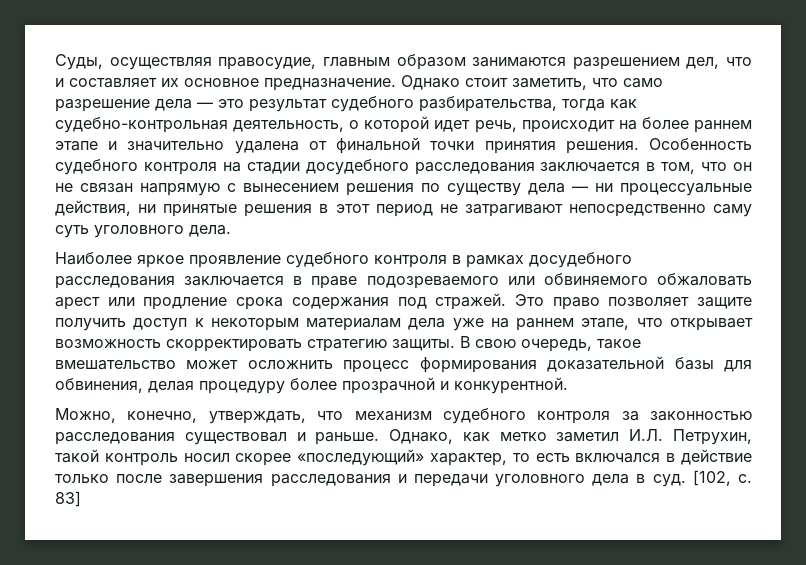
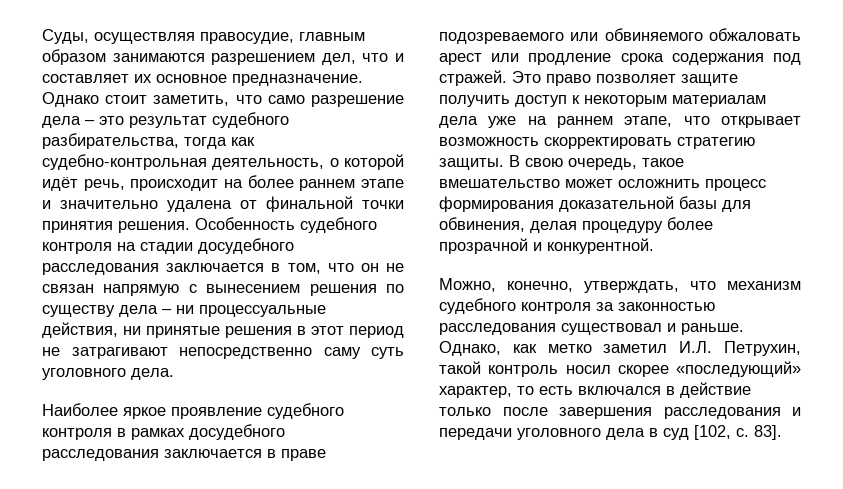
- Однако стоит заметить, что само разрешение дела — это результат судебного разбирательства, тогда как судебно-контрольная деятельность, о которой идет речь, происходит на более раннем этапе и значительно удалена от финальной точки принятия решения.
+ Однако стоит заметить, что само разрешение дела – это результат судебного разбирательства, тогда как судебно-контрольная деятельность, о которой идёт речь, происходит на более раннем этапе и значительно удалена от финальной точки принятия решения.
- Особенность судебного контроля на стадии досудебного расследования заключается в том, что он не связан напрямую с вынесением решения по существу дела — ни процессуальные действия, ни принятые решения в этот период не затрагивают непосредственно саму суть уголовного дела.
+ Особенность судебного контроля на стадии досудебного расследования заключается в том, что он не связан напрямую с вынесением решения по существу дела – ни процессуальные действия, ни принятые решения в этот период не затрагивают непосредственно саму суть уголовного дела.
- Однако, как метко заметил И.Л. Петрухин, такой контроль носил скорее «последующий» характер, то есть включался в действие только после завершения расследования и передачи уголовного дела в суд. [102, c.
+ Однако, как метко заметил И.Л. Петрухин, такой контроль носил скорее «последующий» характер, то есть включался в действие только после завершения расследования и передачи уголовного дела в суд [102, c.
- 83]
+ 83].

